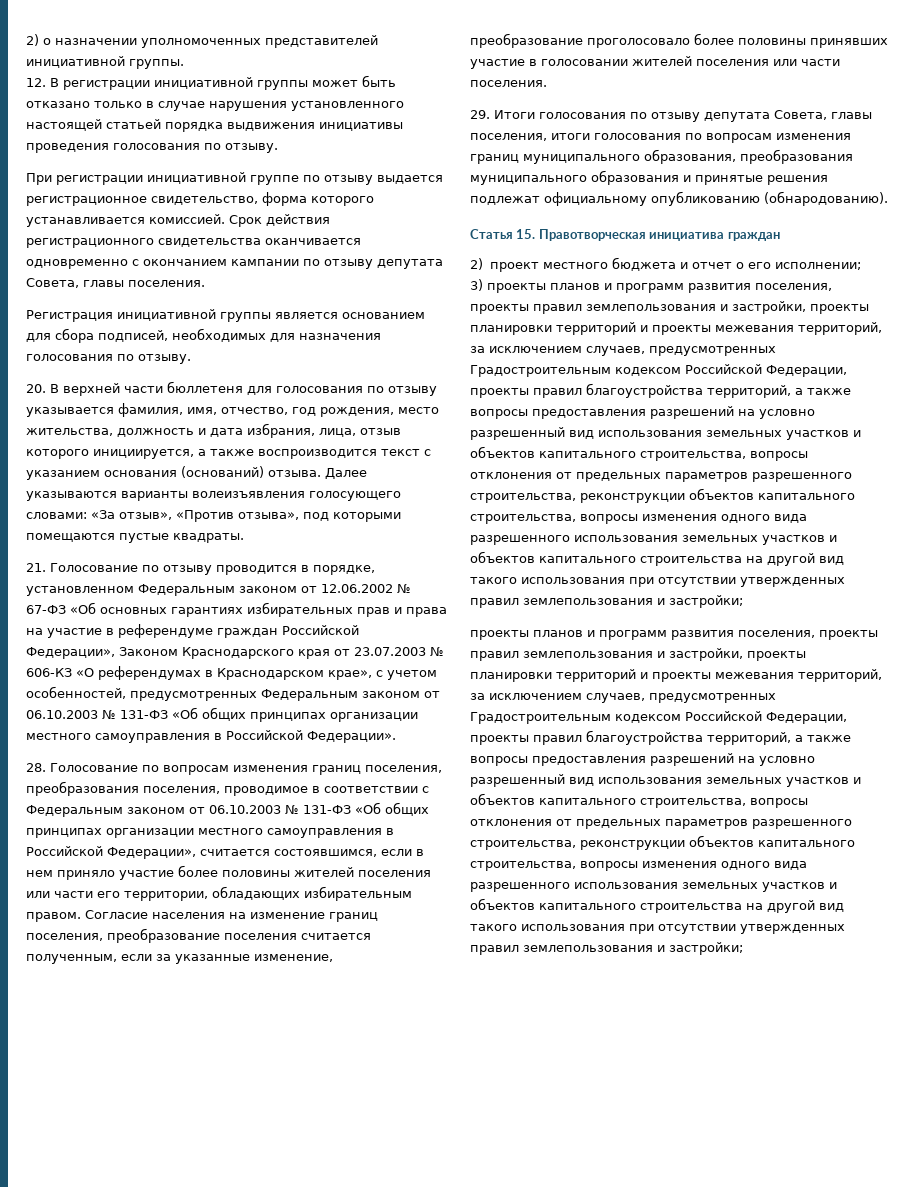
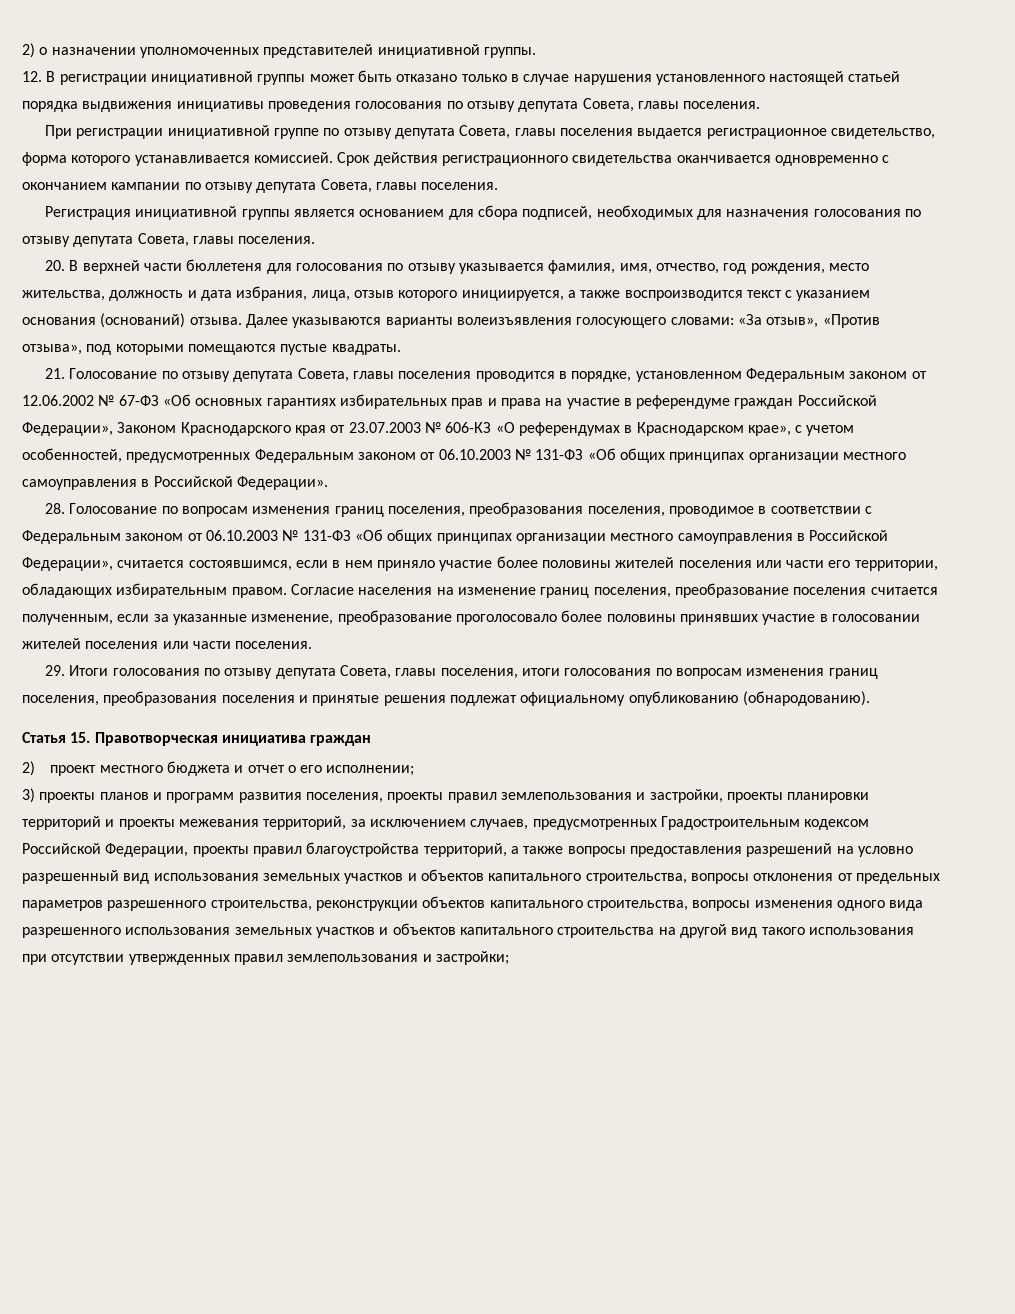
- 12. В регистрации инициативной группы может быть отказано только в случае нарушения установленного настоящей статьей порядка выдвижения инициативы проведения голосования по отзыву.
+ 12. В регистрации инициативной группы может быть отказано только в случае нарушения установленного настоящей статьей порядка выдвижения инициативы проведения голосования по отзыву депутата Совета, главы поселения.
- При регистрации инициативной группе по отзыву выдается регистрационное свидетельство, форма которого устанавливается комиссией.
+ При регистрации инициативной группе по отзыву депутата Совета, главы поселения выдается регистрационное свидетельство, форма которого устанавливается комиссией.
- Регистрация инициативной группы является основанием для сбора подписей, необходимых для назначения голосования по отзыву.
+ Регистрация инициативной группы является основанием для сбора подписей, необходимых для назначения голосования по отзыву депутата Совета, главы поселения.
- 21. Голосование по отзыву проводится в порядке, установленном Федеральным законом от 12.06.2002 № 67-ФЗ «Об основных гарантиях избирательных прав и права на участие в референдуме граждан Российской Федерации», Законом Краснодарского края от 23.07.2003 № 606-КЗ «О референдумах в Краснодарском крае», с учетом особенностей, предусмотренных Федеральным законом от 06.10.2003 № 131-ФЗ «Об общих принципах организации местного самоуправления в Российской Федерации».
+ 21. Голосование по отзыву депутата Совета, главы поселения проводится в порядке, установленном Федеральным законом от 12.06.2002 № 67-ФЗ «Об основных гарантиях избирательных прав и права на участие в референдуме граждан Российской Федерации», Законом Краснодарского края от 23.07.2003 № 606-КЗ «О референдумах в Краснодарском крае», с учетом особенностей, предусмотренных Федеральным законом от 06.10.2003 № 131-ФЗ «Об общих принципах организации местного самоуправления в Российской Федерации».
- 29. Итоги голосования по отзыву депутата Совета, главы поселения, итоги голосования по вопросам изменения границ муниципального образования, преобразования муниципального образования и принятые решения подлежат официальному опубликованию (обнародованию).
+ 29. Итоги голосования по отзыву депутата Совета, главы поселения, итоги голосования по вопросам изменения границ поселения, преобразования поселения и принятые решения подлежат официальному опубликованию (обнародованию).
  3) проекты планов и программ развития поселения, проекты правил землепользования и застройки, проекты планировки территорий и проекты межевания территорий, за исключением случаев, предусмотренных Градостроительным кодексом Российской Федерации, проекты правил благоустройства территорий, а также вопросы предоставления разрешений на условно разрешенный вид использования земельных участков и объектов капитального строительства, вопросы отклонения от предельных параметров разрешенного строительства, реконструкции объектов капитального строительства, вопросы изменения одного вида разрешенного использования земельных участков и объектов капитального строительства на другой вид такого использования при отсутствии утвержденных правил землепользования и застройки;
- проекты планов и программ развития поселения, проекты правил землепользования и застройки, проекты планировки территорий и проекты межевания территорий, за исключением случаев, предусмотренных Градостроительным кодексом Российской Федерации, проекты правил благоустройства территорий, а также вопросы предоставления разрешений на условно разрешенный вид использования земельных участков и объектов капитального строительства, вопросы отклонения от предельных параметров разрешенного строительства, реконструкции объектов капитального строительства, вопросы изменения одного вида разрешенного использования земельных участков и объектов капитального строительства на другой вид такого использования при отсутствии утвержденных правил землепользования и застройки;

